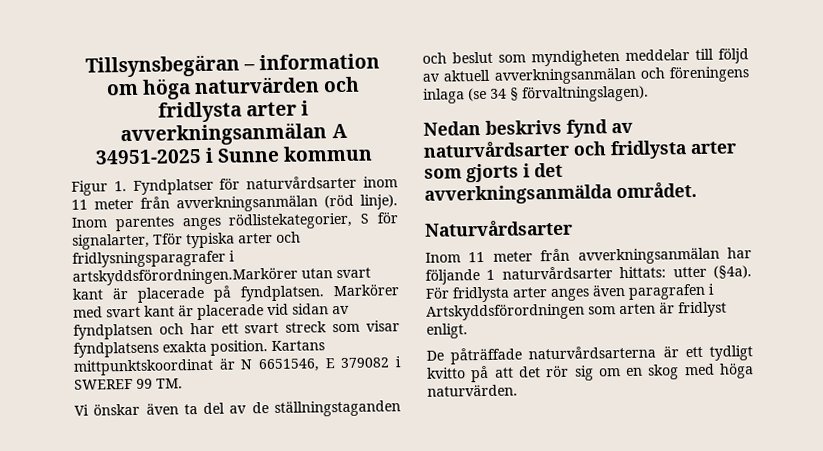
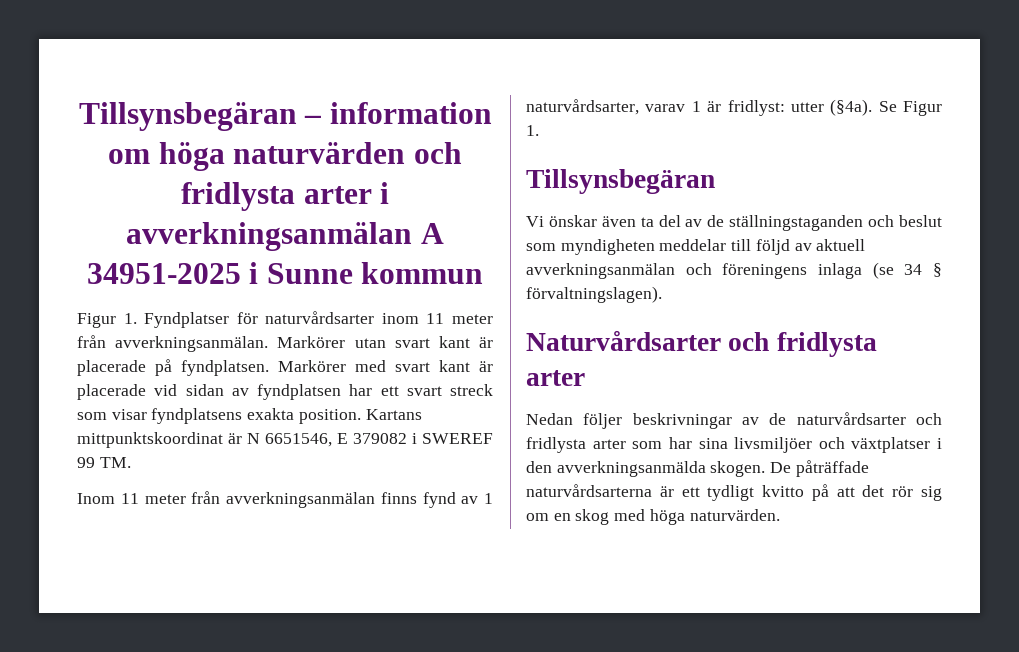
- Figur 1. Fyndplatser för naturvårdsarter inom 11 meter från avverkningsanmälan (röd linje). Inom parentes anges rödlistekategorier, S för signalarter, Tför typiska arter och fridlysningsparagrafer i artskyddsförordningen.Markörer utan svart kant är placerade på fyndplatsen.
+ Figur 1. Fyndplatser för naturvårdsarter inom 11 meter från avverkningsanmälan. Markörer utan svart kant är placerade på fyndplatsen.
- Markörer med svart kant är placerade vid sidan av fyndplatsen och har ett svart streck som visar fyndplatsens exakta position.
+ Markörer med svart kant är placerade vid sidan av fyndplatsen har ett svart streck som visar fyndplatsens exakta position.
+ Inom 11 meter från avverkningsanmälan finns fynd av 1 naturvårdsarter, varav 1 är fridlyst: utter (§4a). Se Figur 1.
+ Tillsynsbegäran
- Nedan beskrivs fynd av naturvårdsarter och fridlysta arter som gjorts i det avverkningsanmälda området.
- Naturvårdsarter
- Inom 11 meter från avverkningsanmälan har följande 1 naturvårdsarter hittats: utter (§4a). För fridlysta arter anges även paragrafen i Artskyddsförordningen som arten är fridlyst enligt.
- De påträffade naturvårdsarterna är ett tydligt kvitto på att det rör sig om en skog med höga naturvärden.
+ Naturvårdsarter och fridlysta arter
+ Nedan följer beskrivningar av de naturvårdsarter och fridlysta arter som har sina livsmiljöer och växtplatser i den avverkningsanmälda skogen. De påträffade naturvårdsarterna är ett tydligt kvitto på att det rör sig om en skog med höga naturvärden.

